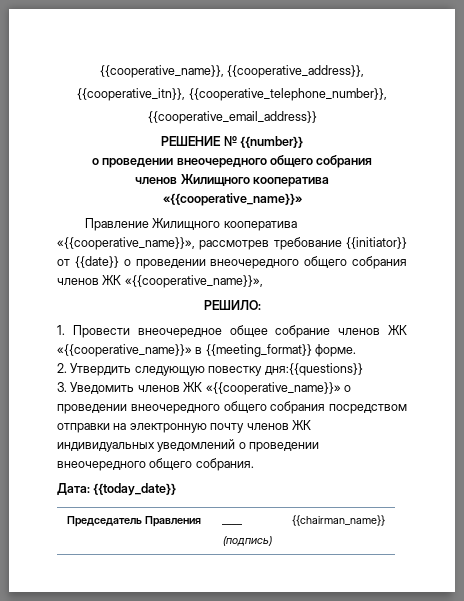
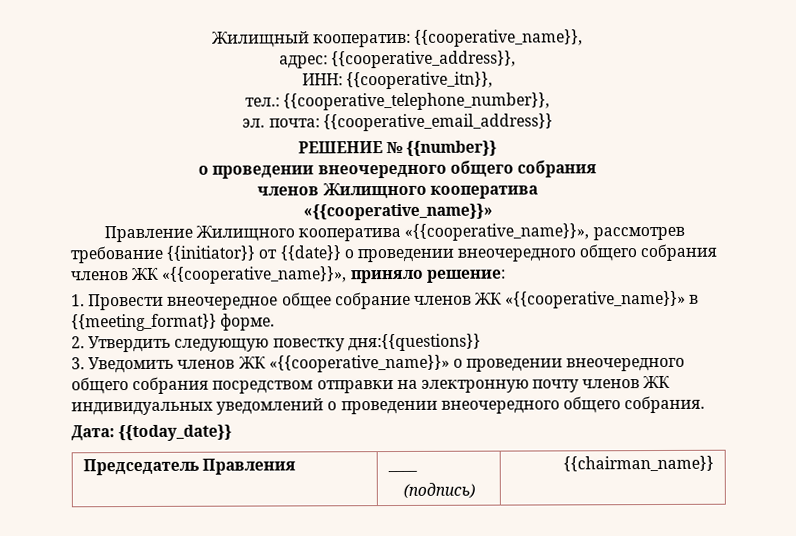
- {{cooperative_name}}, {{cooperative_address}},
+ Жилищный кооператив: {{cooperative_name}},
+ адрес: {{cooperative_address}},
- {{cooperative_itn}}, {{cooperative_telephone_number}},
+ ИНН: {{cooperative_itn}},
+ тел.: {{cooperative_telephone_number}},
- {{cooperative_email_address}}
+ эл. почта: {{cooperative_email_address}}
- Правление Жилищного кооператива «{{cooperative_name}}», рассмотрев требование {{initiator}} от {{date}} о проведении внеочередного общего собрания членов ЖК «{{cooperative_name}}»,
- РЕШИЛО:
+ Правление Жилищного кооператива «{{cooperative_name}}», рассмотрев требование {{initiator}} от {{date}} о проведении внеочередного общего собрания членов ЖК «{{cooperative_name}}», приняло решение:

